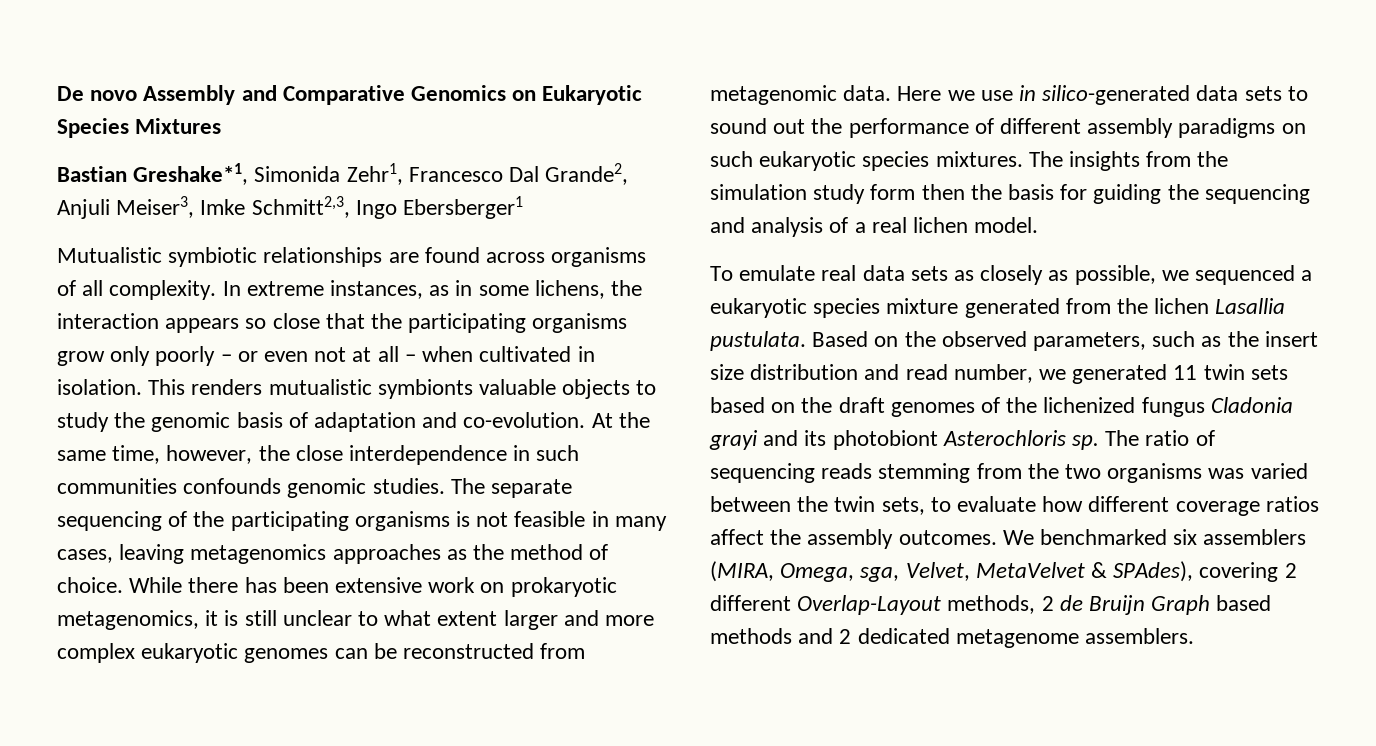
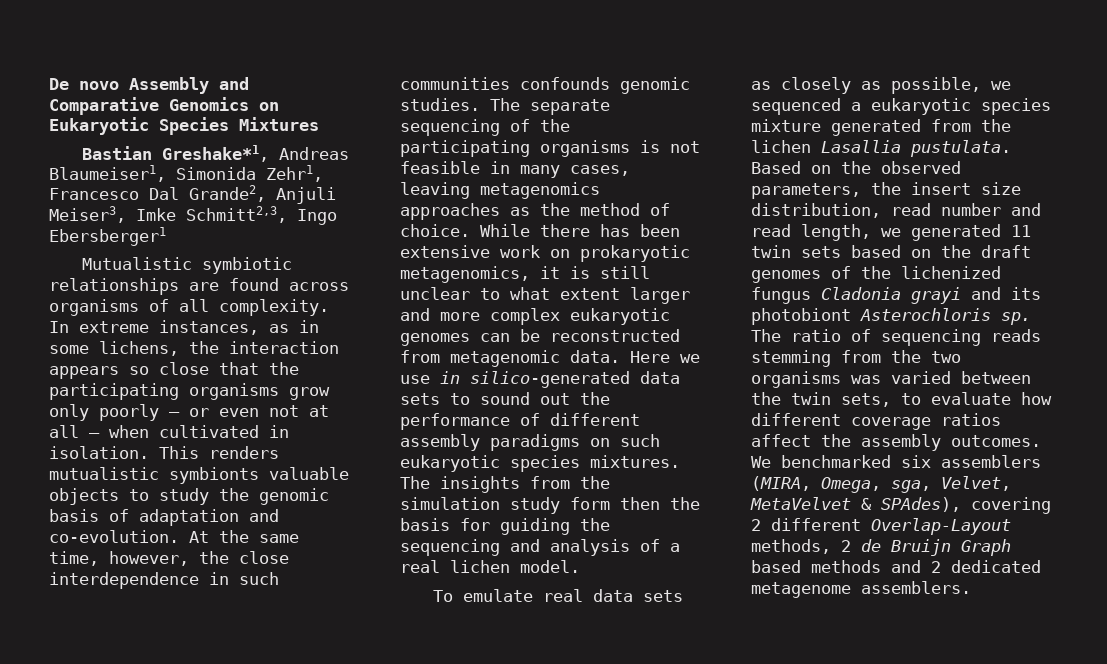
- Bastian Greshake*1, Simonida Zehr1, Francesco Dal Grande2, Anjuli Meiser3, Imke Schmitt2,3, Ingo Ebersberger1
+ Bastian Greshake*1, Andreas Blaumeiser1, Simonida Zehr1, Francesco Dal Grande2, Anjuli Meiser3, Imke Schmitt2,3, Ingo Ebersberger1
- Based on the observed parameters, such as the insert size distribution and read number, we generated 11 twin sets based on the draft genomes of the lichenized fungus Cladonia grayi and its photobiont Asterochloris sp.
+ Based on the observed parameters, the insert size distribution, read number and read length, we generated 11 twin sets based on the draft genomes of the lichenized fungus Cladonia grayi and its photobiont Asterochloris sp.

